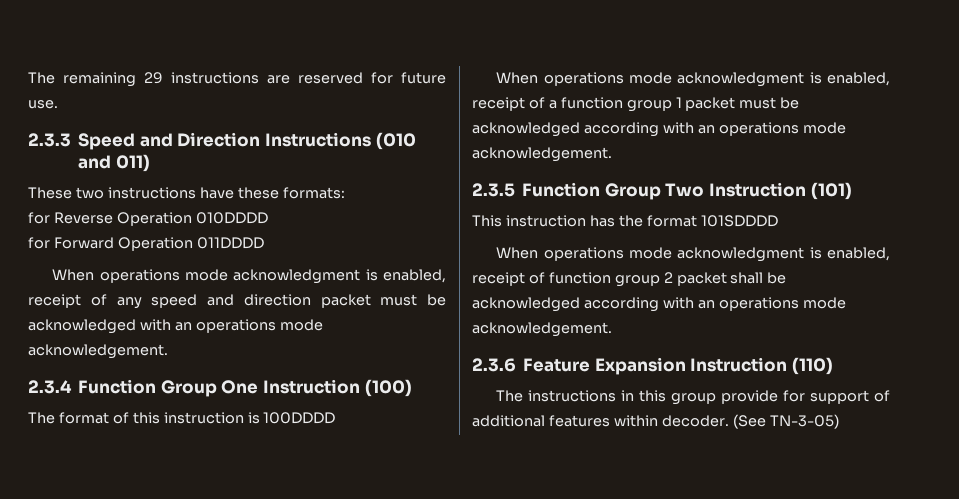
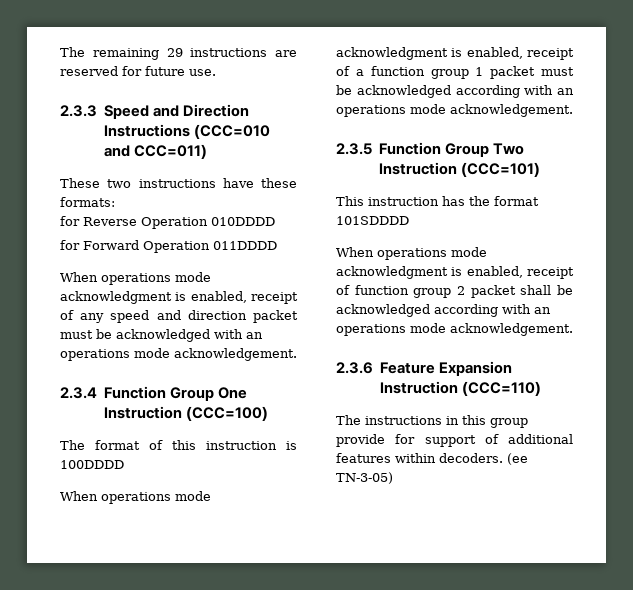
- 2.3.3 Speed and Direction Instructions (010 and 011)
+ 2.3.3 Speed and Direction Instructions (CCC=010 and CCC=011)
- 2.3.4 Function Group One Instruction (100)
+ 2.3.4 Function Group One Instruction (CCC=100)
- 2.3.5 Function Group Two Instruction (101)
+ 2.3.5 Function Group Two Instruction (CCC=101)
- 2.3.6 Feature Expansion Instruction (110)
+ 2.3.6 Feature Expansion Instruction (CCC=110)
- The instructions in this group provide for support of additional features within decoder. (See TN-3-05)
+ The instructions in this group provide for support of additional features within decoders. (ee TN-3-05)

